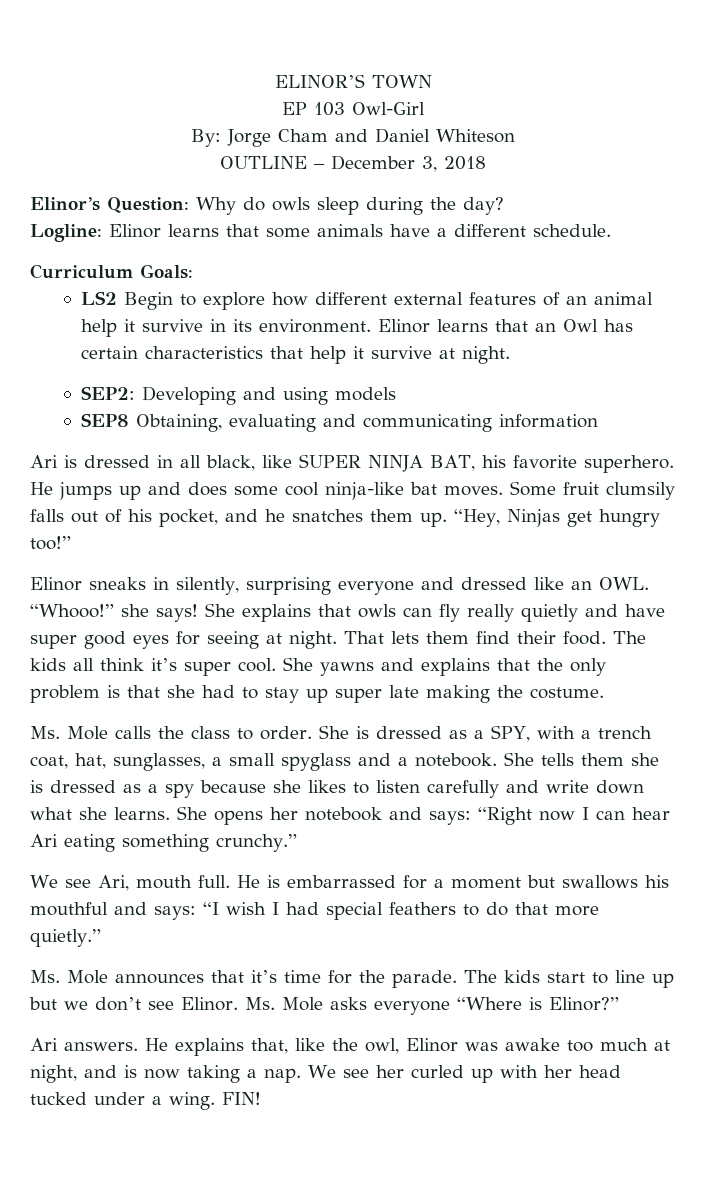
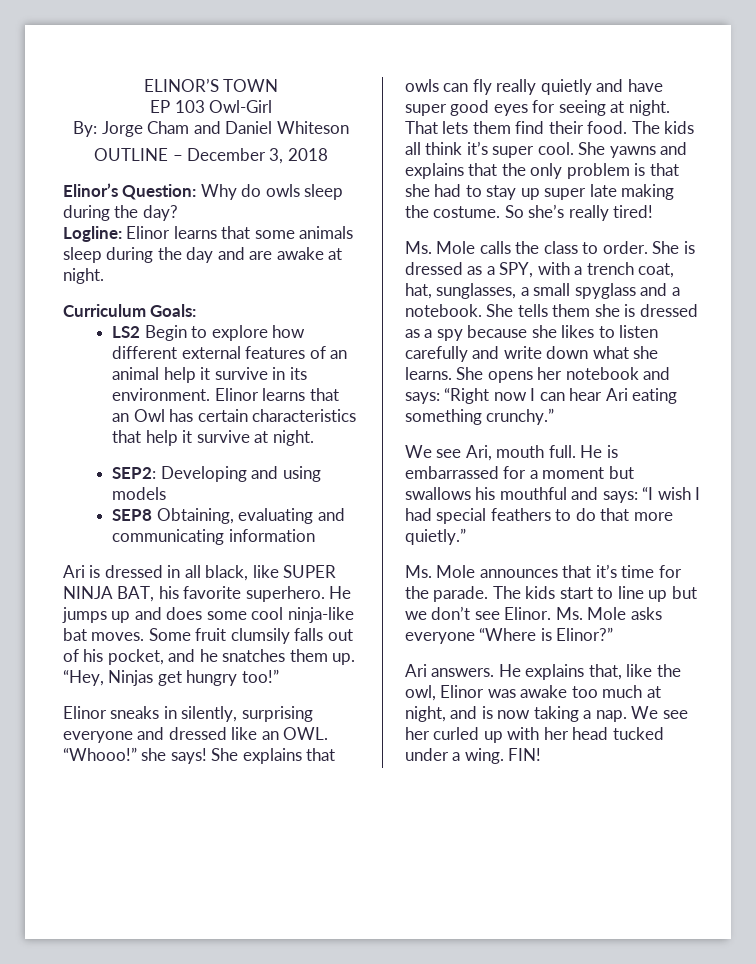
- Logline: Elinor learns that some animals have a different schedule.
+ Logline: Elinor learns that some animals sleep during the day and are awake at night.
+ So she’s really tired!

